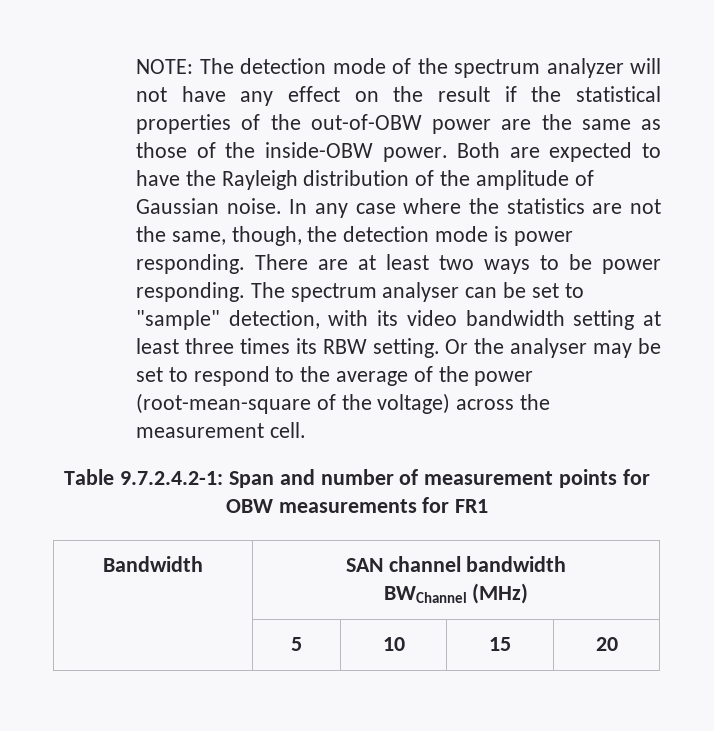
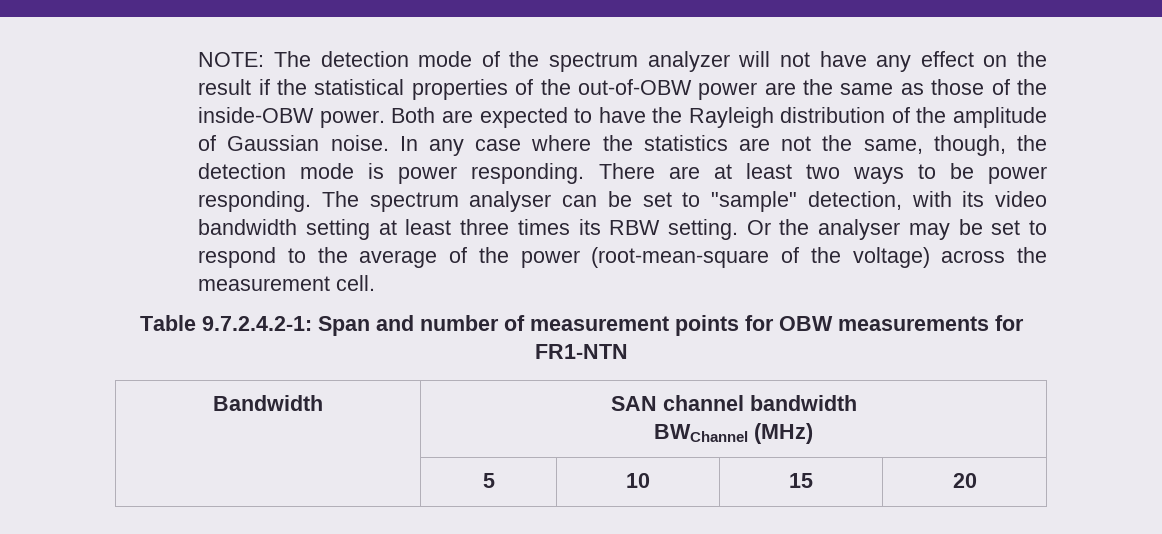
- Table 9.7.2.4.2-1: Span and number of measurement points for OBW measurements for FR1
+ Table 9.7.2.4.2-1: Span and number of measurement points for OBW measurements for FR1-NTN

